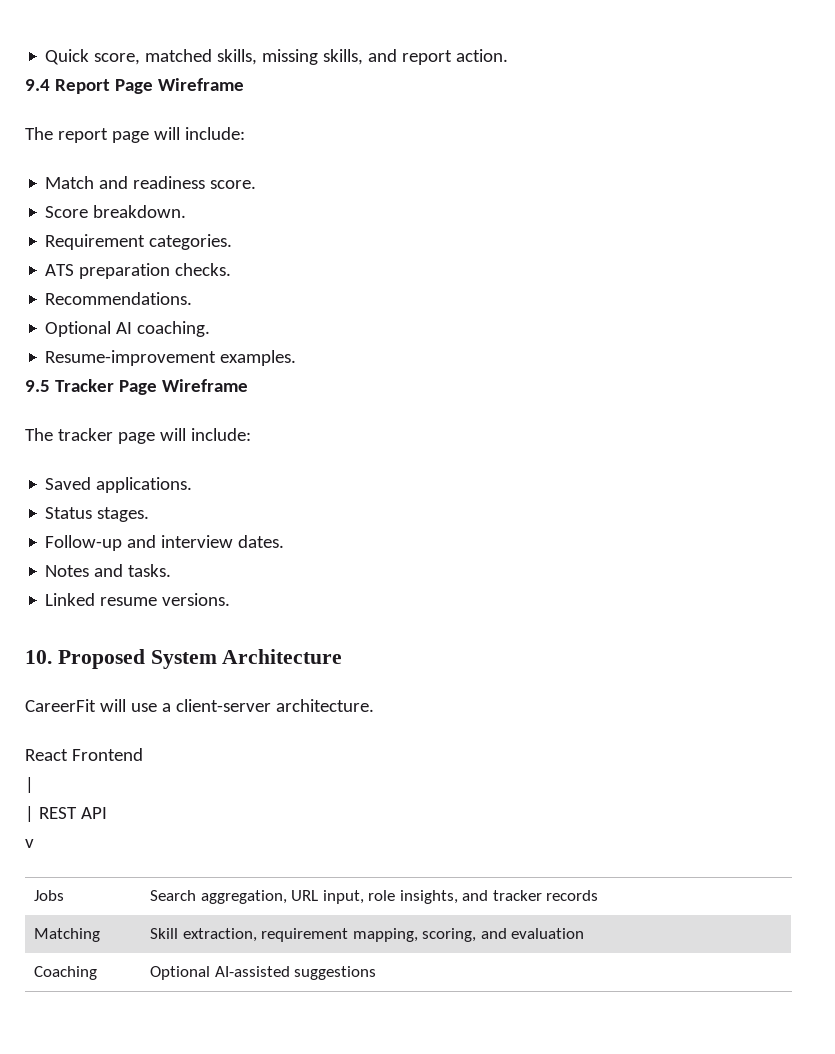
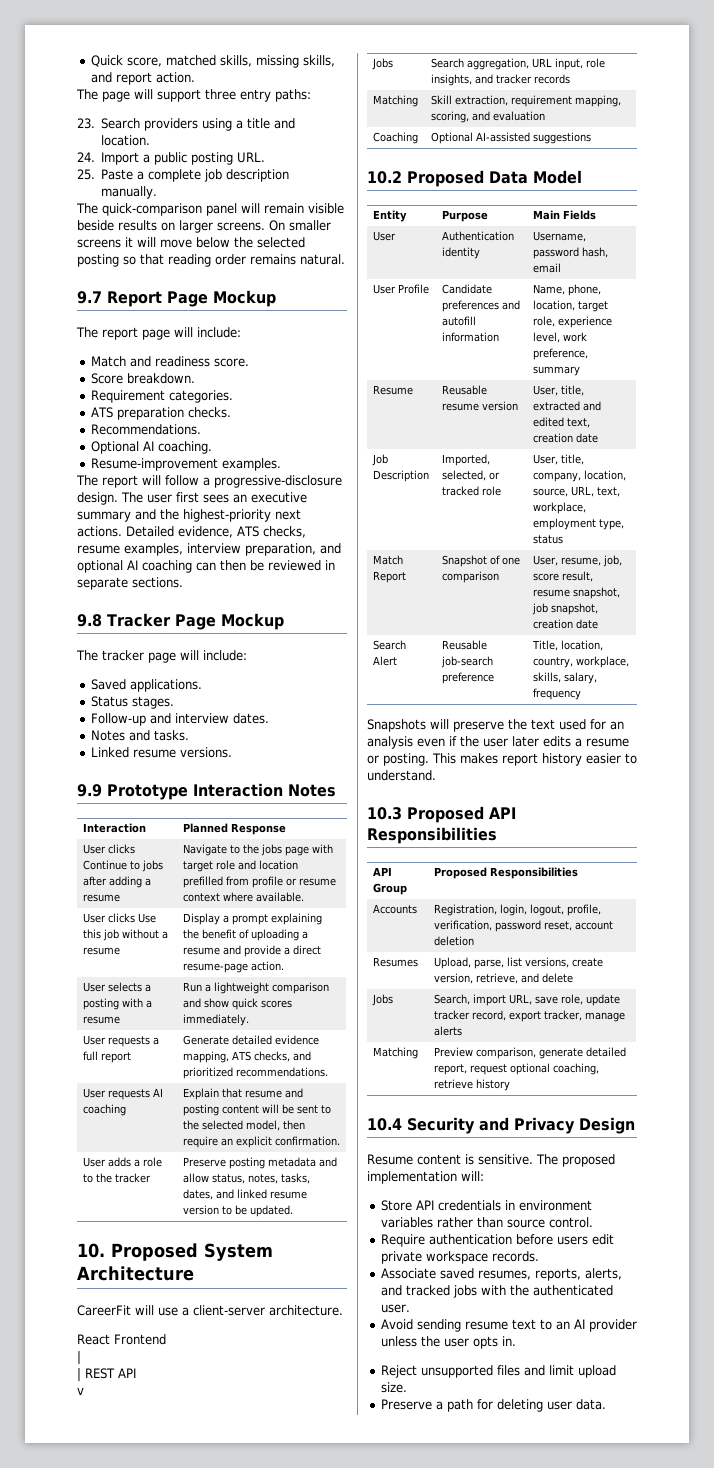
- 9.4 Report Page Wireframe
+ The page will support three entry paths:
+ 23. Search providers using a title and location.
+ 24. Import a public posting URL.
+ 25. Paste a complete job description manually.
+ The quick-comparison panel will remain visible beside results on larger screens. On smaller screens it will move below the selected posting so that reading order remains natural.
+ 9.7 Report Page Mockup
- 9.5 Tracker Page Wireframe
+ The report will follow a progressive-disclosure design. The user first sees an executive summary and the highest-priority next actions. Detailed evidence, ATS checks, resume examples, interview preparation, and optional AI coaching can then be reviewed in separate sections.
+ 9.8 Tracker Page Mockup
+ 9.9 Prototype Interaction Notes
+ Interaction | Planned Response
+ User clicks Continue to jobs after adding a resume | Navigate to the jobs page with target role and location prefilled from profile or resume context where available.
+ User clicks Use this job without a resume | Display a prompt explaining the benefit of uploading a resume and provide a direct resume-page action.
+ User selects a posting with a resume | Run a lightweight comparison and show quick scores immediately.
+ User requests a full report | Generate detailed evidence mapping, ATS checks, and prioritized recommendations.
+ User requests AI coaching | Explain that resume and posting content will be sent to the selected model, then require an explicit confirmation.
+ User adds a role to the tracker | Preserve posting metadata and allow status, notes, tasks, dates, and linked resume version to be updated.
+ 10.2 Proposed Data Model
+ Entity | Purpose | Main Fields
+ User | Authentication identity | Username, password hash, email
+ User Profile | Candidate preferences and autofill information | Name, phone, location, target role, experience level, work preference, summary
+ Resume | Reusable resume version | User, title, extracted and edited text, creation date
+ Job Description | Imported, selected, or tracked role | User, title, company, location, source, URL, text, workplace, employment type, status
+ Match Report | Snapshot of one comparison | User, resume, job, score result, resume snapshot, job snapshot, creation date
+ Search Alert | Reusable job-search preference | Title, location, country, workplace, skills, salary, frequency
+ Snapshots will preserve the text used for an analysis even if the user later edits a resume or posting. This makes report history easier to understand.
+ 10.3 Proposed API Responsibilities
+ API Group | Proposed Responsibilities
+ Accounts | Registration, login, logout, profile, verification, password reset, account deletion
+ Resumes | Upload, parse, list versions, create version, retrieve, and delete
+ Jobs | Search, import URL, save role, update tracker record, export tracker, manage alerts
+ Matching | Preview comparison, generate detailed report, request optional coaching, retrieve history
+ 10.4 Security and Privacy Design
+ Resume content is sensitive. The proposed implementation will:
+ Store API credentials in environment variables rather than source control.
+ Require authentication before users edit private workspace records.
+ Associate saved resumes, reports, alerts, and tracked jobs with the authenticated user.
+ Avoid sending resume text to an AI provider unless the user opts in.
+ Reject unsupported files and limit upload size.
+ Preserve a path for deleting user data.

